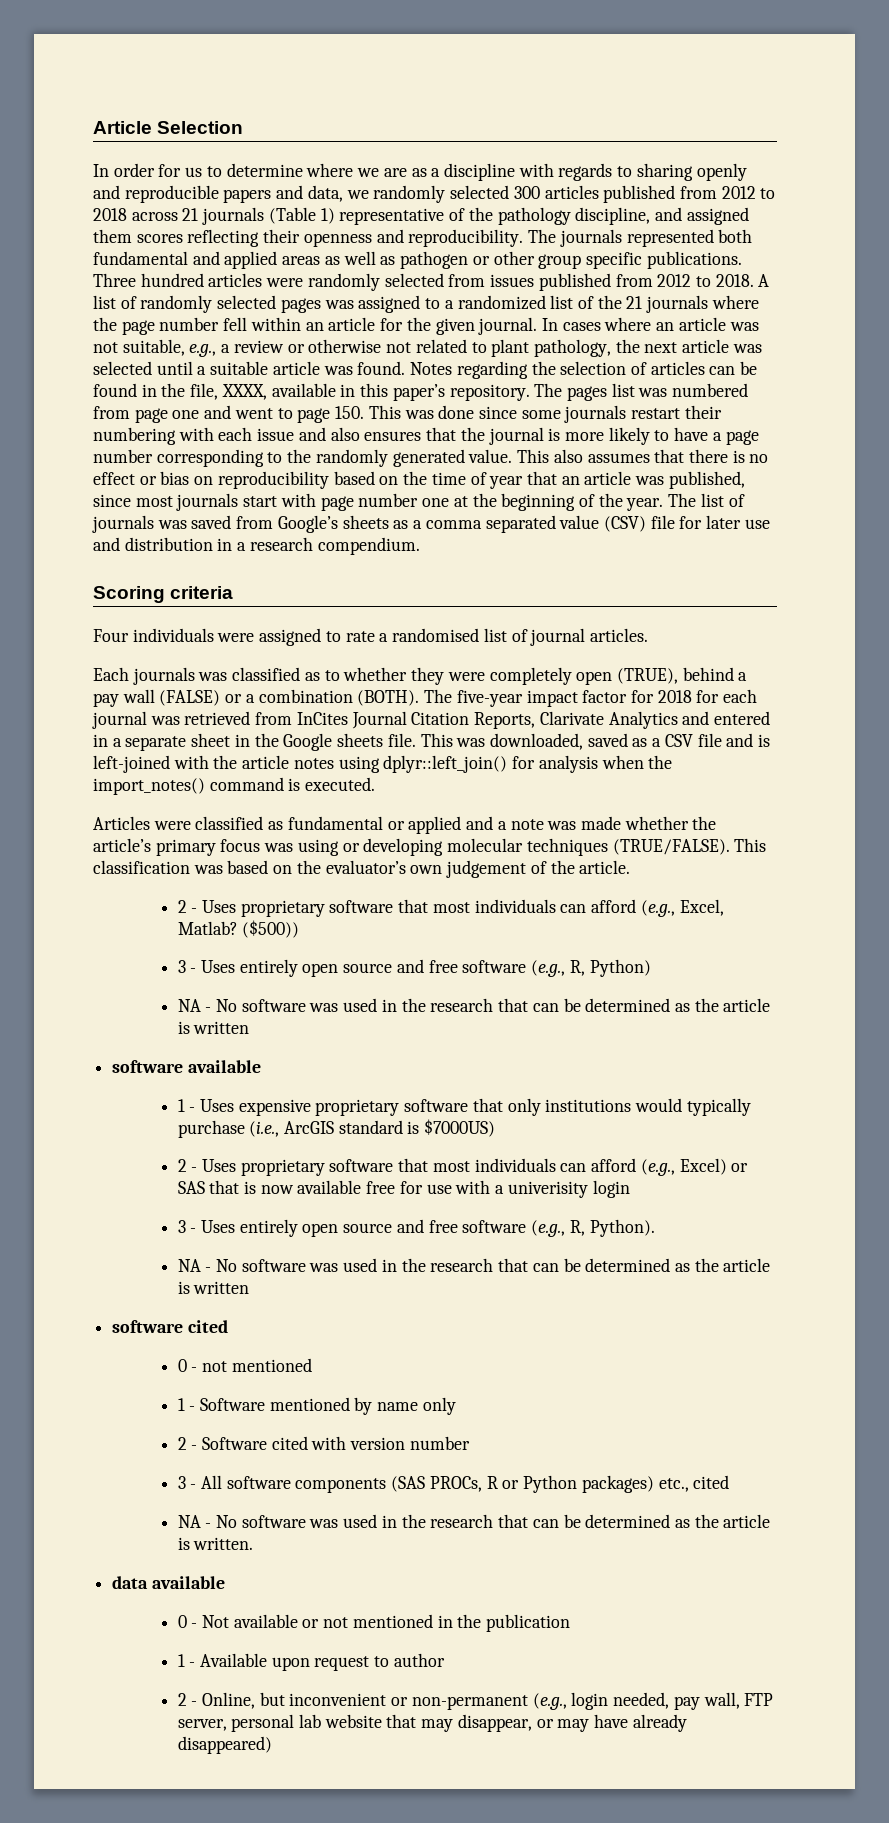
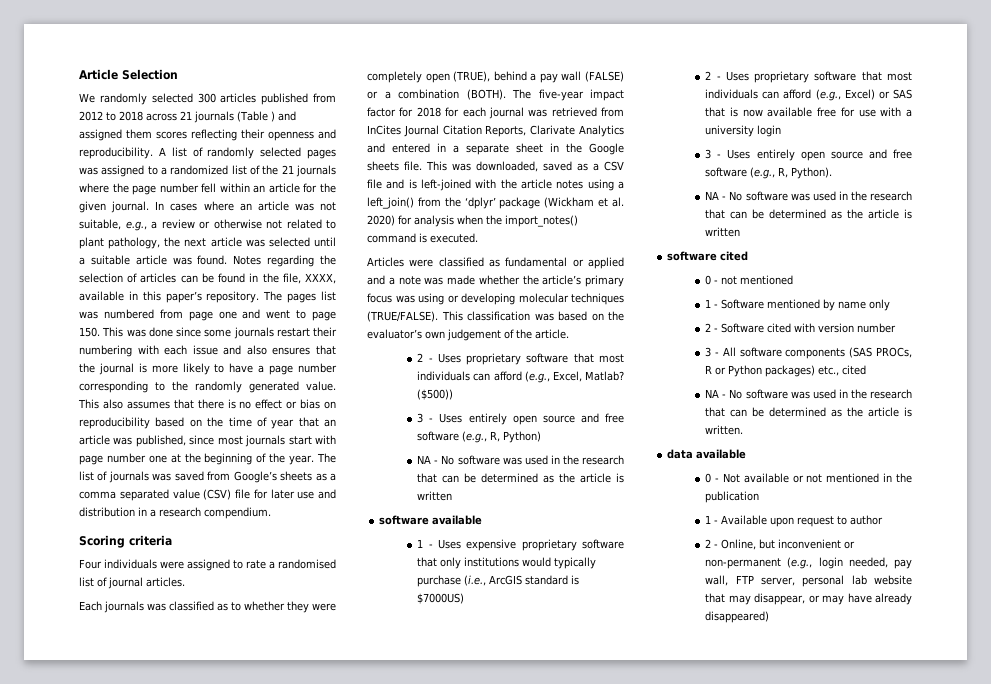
- In order for us to determine where we are as a discipline with regards to sharing openly and reproducible papers and data, we randomly selected 300 articles published from 2012 to 2018 across 21 journals (Table 1) representative of the pathology discipline, and assigned them scores reflecting their openness and reproducibility.
+ We randomly selected 300 articles published from 2012 to 2018 across 21 journals (Table ) and assigned them scores reflecting their openness and reproducibility.
- The journals represented both fundamental and applied areas as well as pathogen or other group specific publications. Three hundred articles were randomly selected from issues published from 2012 to 2018.
- This was downloaded, saved as a CSV file and is left-joined with the article notes using dplyr::left_join() for analysis when the import_notes() command is executed.
+ This was downloaded, saved as a CSV file and is left-joined with the article notes using a left_join() from the ‘dplyr’ package (Wickham et al. 2020) for analysis when the import_notes() command is executed.
- 2 - Uses proprietary software that most individuals can afford (e.g., Excel) or SAS that is now available free for use with a univerisity login
+ 2 - Uses proprietary software that most individuals can afford (e.g., Excel) or SAS that is now available free for use with a university login

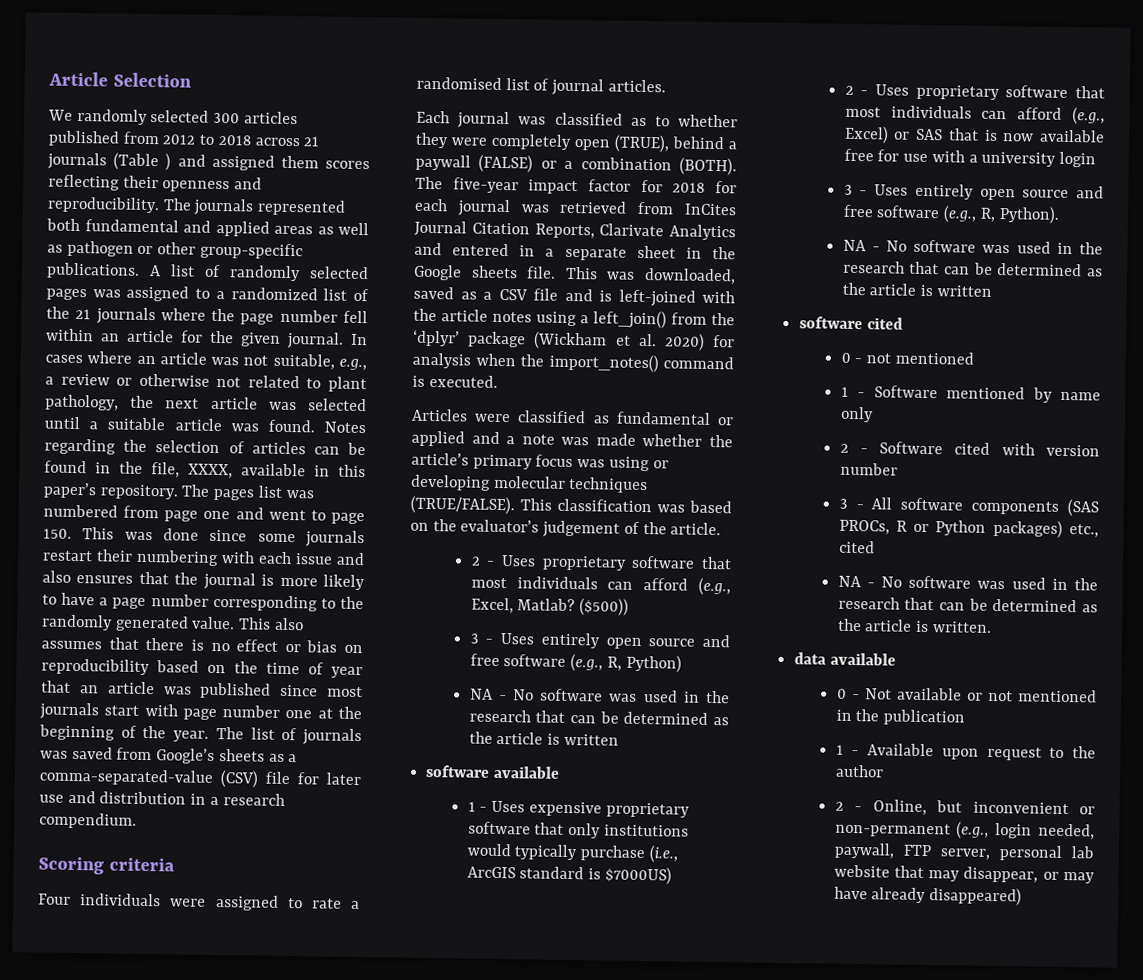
+ The journals represented both fundamental and applied areas as well as pathogen or other group-specific publications.
- This also assumes that there is no effect or bias on reproducibility based on the time of year that an article was published, since most journals start with page number one at the beginning of the year.
+ This also assumes that there is no effect or bias on reproducibility based on the time of year that an article was published since most journals start with page number one at the beginning of the year.
- The list of journals was saved from Google’s sheets as a comma separated value (CSV) file for later use and distribution in a research compendium.
+ The list of journals was saved from Google’s sheets as a comma-separated-value (CSV) file for later use and distribution in a research compendium.
- Each journals was classified as to whether they were completely open (TRUE), behind a pay wall (FALSE) or a combination (BOTH).
+ Each journal was classified as to whether they were completely open (TRUE), behind a paywall (FALSE) or a combination (BOTH).
- This classification was based on the evaluator’s own judgement of the article.
+ This classification was based on the evaluator’s judgement of the article.
- 1 - Available upon request to author
+ 1 - Available upon request to the author
- 2 - Online, but inconvenient or non-permanent (e.g., login needed, pay wall, FTP server, personal lab website that may disappear, or may have already disappeared)
+ 2 - Online, but inconvenient or non-permanent (e.g., login needed, paywall, FTP server, personal lab website that may disappear, or may have already disappeared)

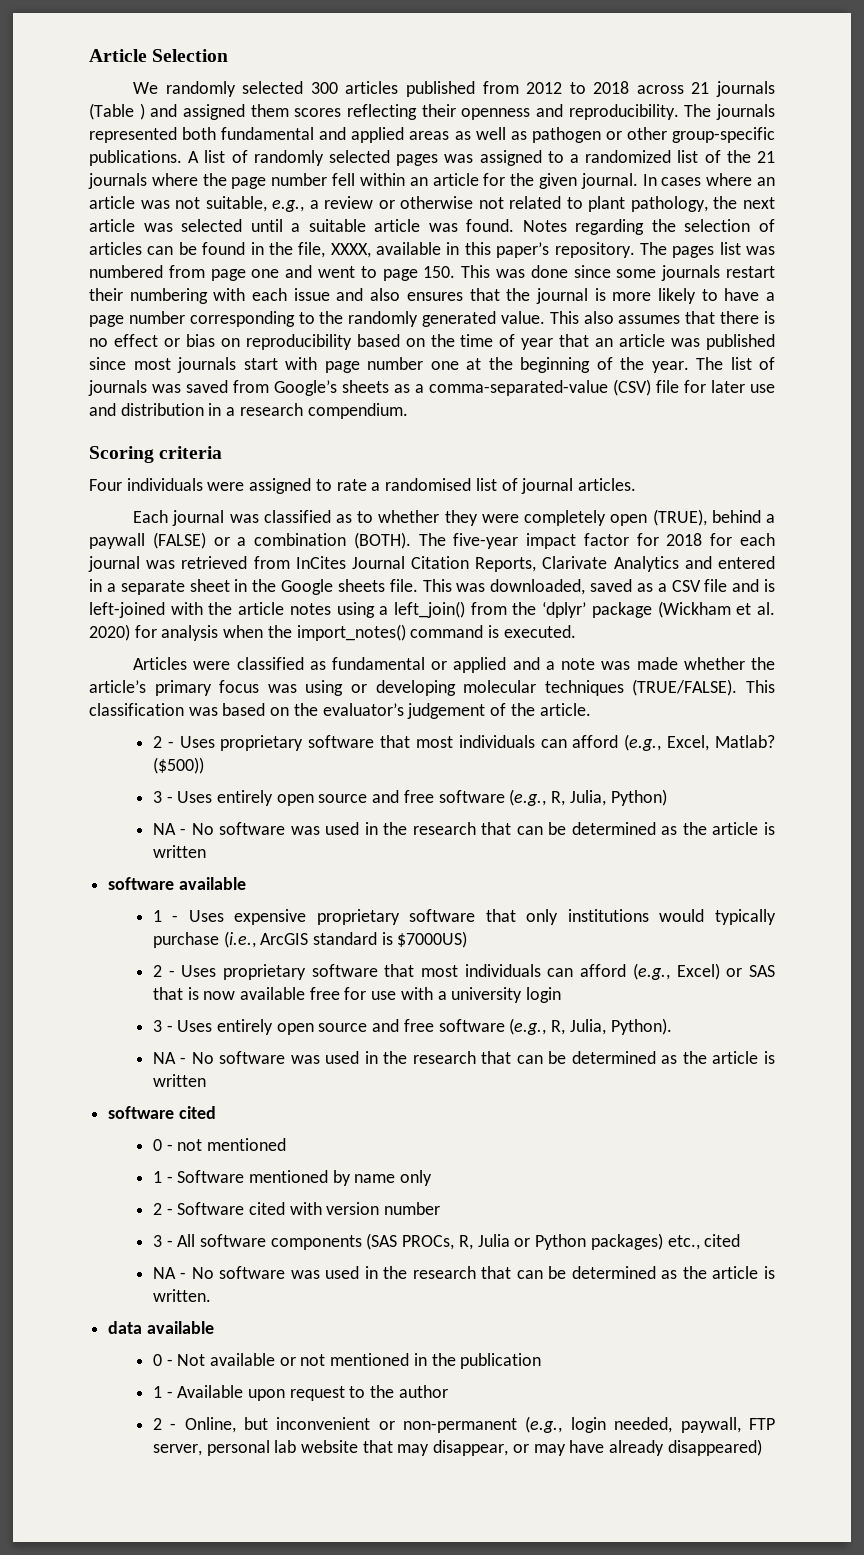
- 3 - Uses entirely open source and free software (e.g., R, Python)
+ 3 - Uses entirely open source and free software (e.g., R, Julia, Python)
- 3 - Uses entirely open source and free software (e.g., R, Python).
+ 3 - Uses entirely open source and free software (e.g., R, Julia, Python).
- 3 - All software components (SAS PROCs, R or Python packages) etc., cited
+ 3 - All software components (SAS PROCs, R, Julia or Python packages) etc., cited

